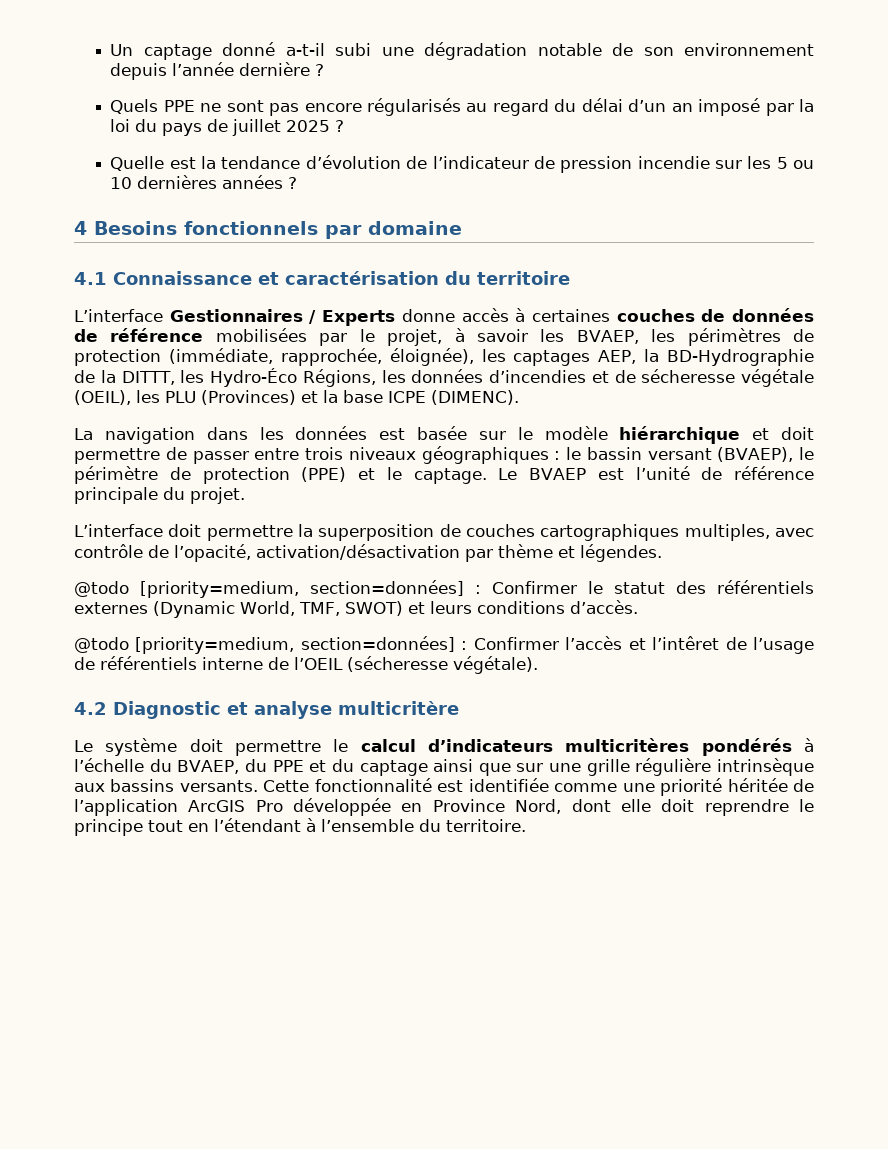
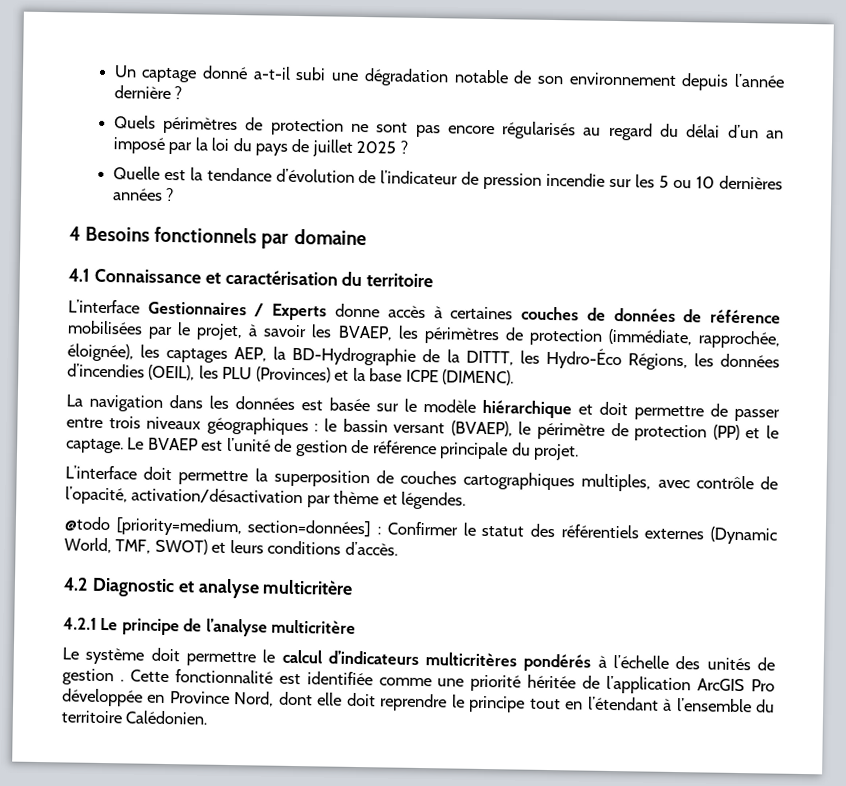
- Quels PPE ne sont pas encore régularisés au regard du délai d’un an imposé par la loi du pays de juillet 2025 ?
+ Quels périmètres de protection ne sont pas encore régularisés au regard du délai d’un an imposé par la loi du pays de juillet 2025 ?
- L’interface Gestionnaires / Experts donne accès à certaines couches de données de référence mobilisées par le projet, à savoir les BVAEP, les périmètres de protection (immédiate, rapprochée, éloignée), les captages AEP, la BD-Hydrographie de la DITTT, les Hydro-Éco Régions, les données d’incendies et de sécheresse végétale (OEIL), les PLU (Provinces) et la base ICPE (DIMENC).
+ L’interface Gestionnaires / Experts donne accès à certaines couches de données de référence mobilisées par le projet, à savoir les BVAEP, les périmètres de protection (immédiate, rapprochée, éloignée), les captages AEP, la BD-Hydrographie de la DITTT, les Hydro-Éco Régions, les données d’incendies (OEIL), les PLU (Provinces) et la base ICPE (DIMENC).
- La navigation dans les données est basée sur le modèle hiérarchique et doit permettre de passer entre trois niveaux géographiques : le bassin versant (BVAEP), le périmètre de protection (PPE) et le captage.
+ La navigation dans les données est basée sur le modèle hiérarchique et doit permettre de passer entre trois niveaux géographiques : le bassin versant (BVAEP), le périmètre de protection (PP) et le captage.
- Le BVAEP est l’unité de référence principale du projet.
+ Le BVAEP est l’unité de gestion de référence principale du projet.
- @todo [priority=medium, section=données] : Confirmer l’accès et l’intêret de l’usage de référentiels interne de l’OEIL (sécheresse végétale).
+ 4.2.1 Le principe de l’analyse multicritère
- Le système doit permettre le calcul d’indicateurs multicritères pondérés à l’échelle du BVAEP, du PPE et du captage ainsi que sur une grille régulière intrinsèque aux bassins versants.
+ Le système doit permettre le calcul d’indicateurs multicritères pondérés à l’échelle des unités de gestion .
- Cette fonctionnalité est identifiée comme une priorité héritée de l’application ArcGIS Pro développée en Province Nord, dont elle doit reprendre le principe tout en l’étendant à l’ensemble du territoire.
+ Cette fonctionnalité est identifiée comme une priorité héritée de l’application ArcGIS Pro développée en Province Nord, dont elle doit reprendre le principe tout en l’étendant à l’ensemble du territoire Calédonien.

